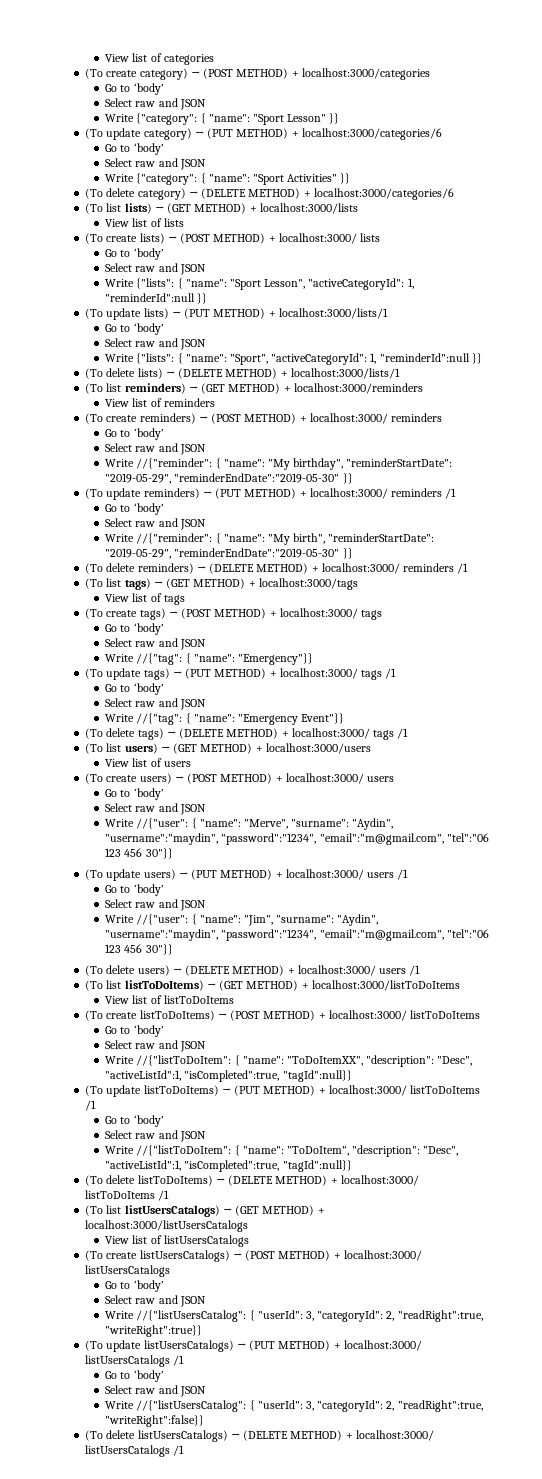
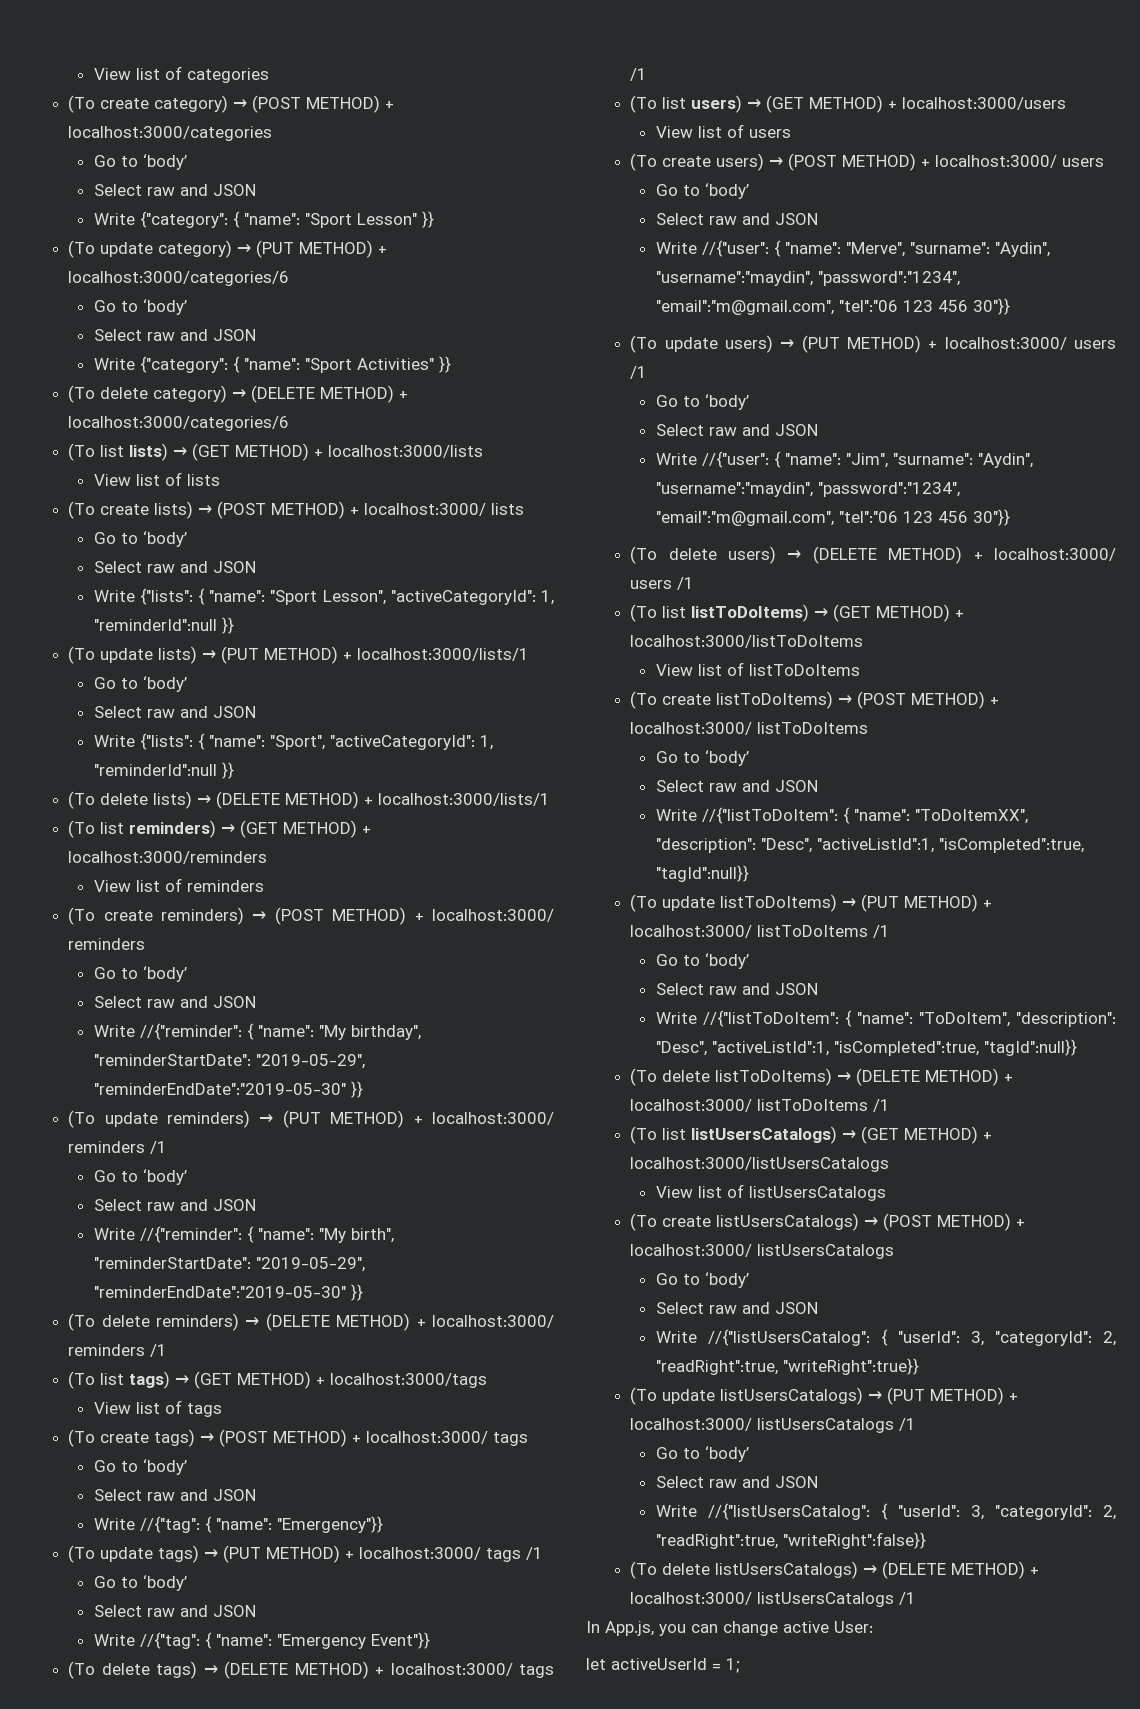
+ In App.js, you can change active User:
+ let activeUserId = 1;

